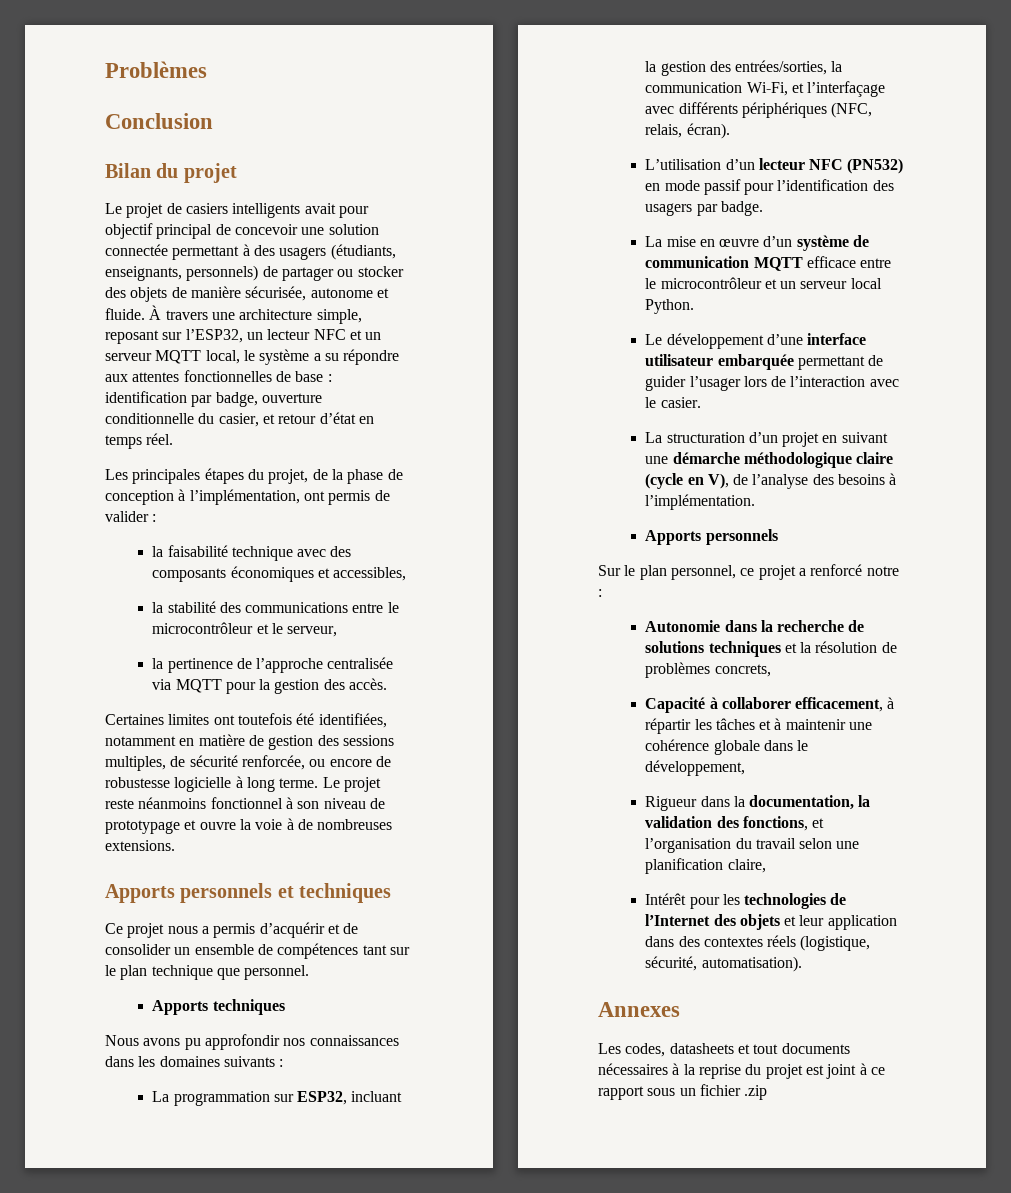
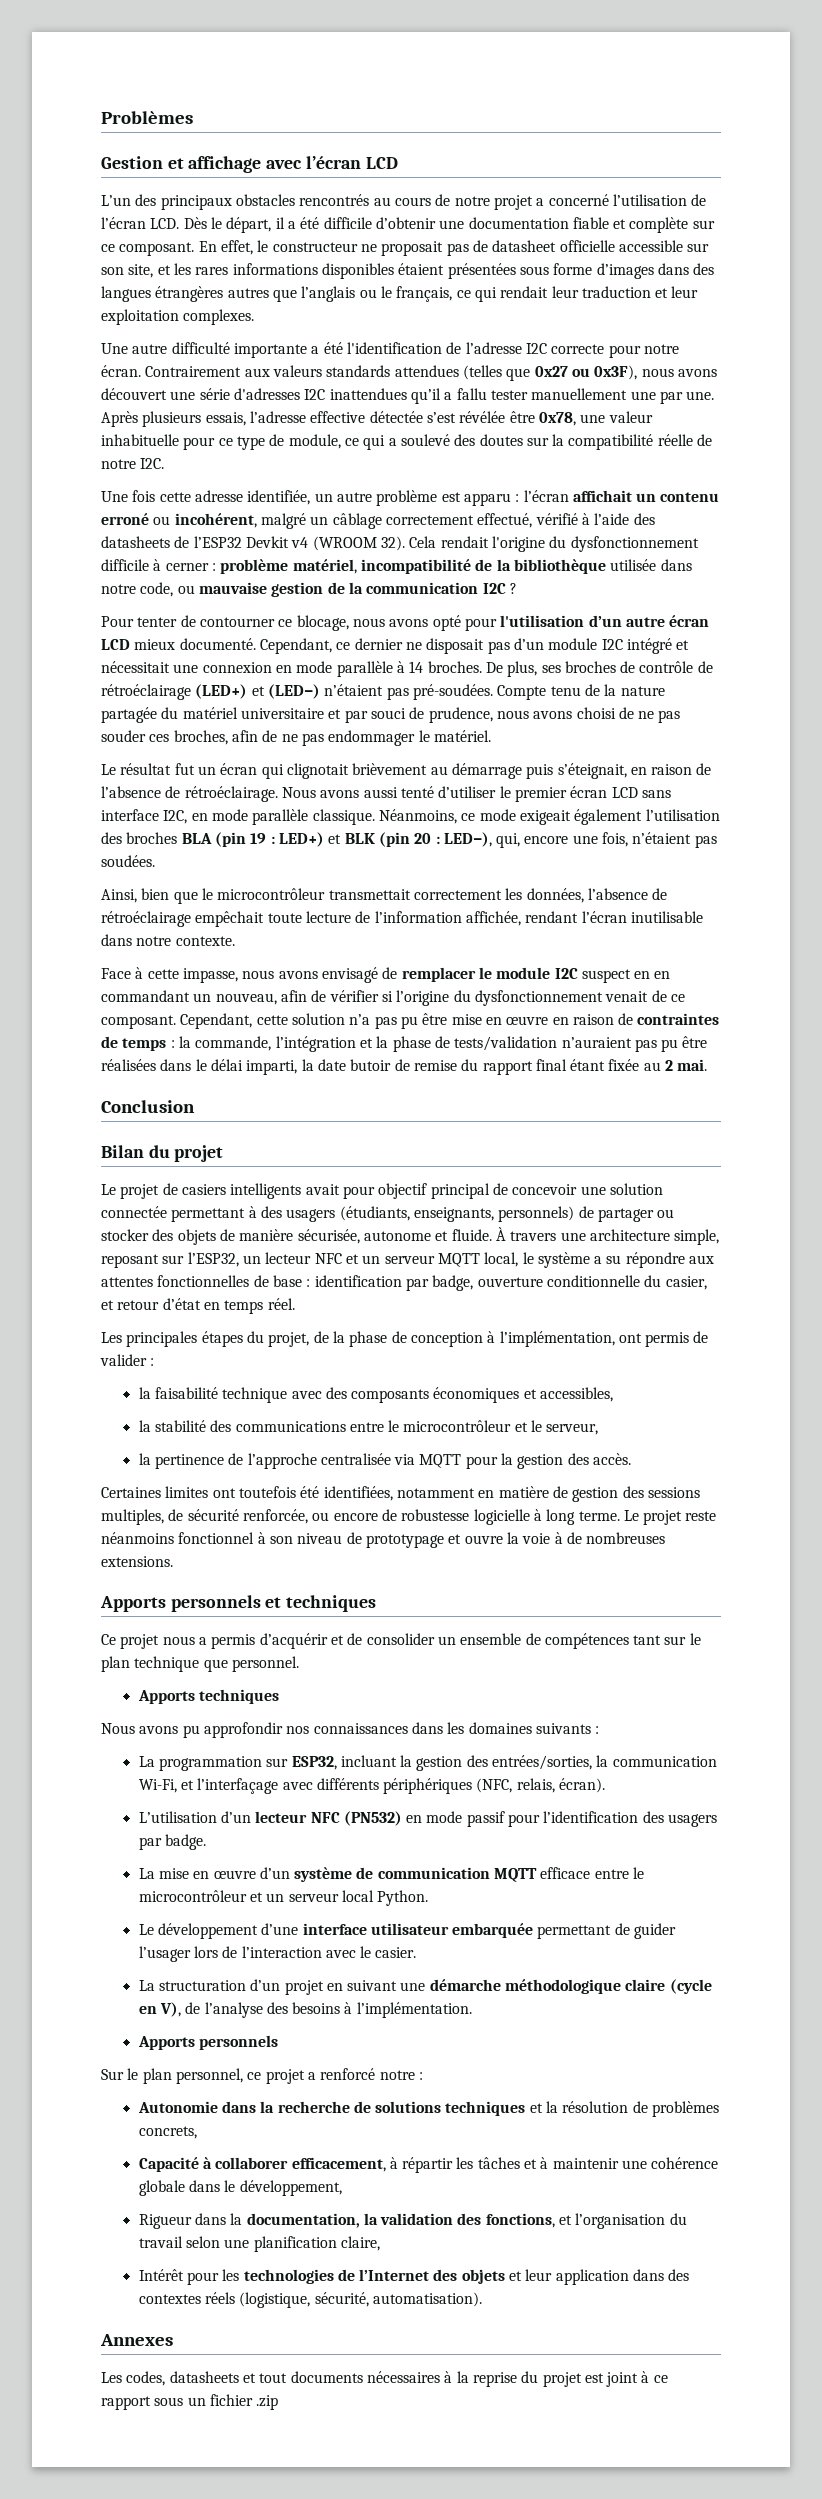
+ Gestion et affichage avec l’écran LCD
+ L’un des principaux obstacles rencontrés au cours de notre projet a concerné l’utilisation de l’écran LCD. Dès le départ, il a été difficile d’obtenir une documentation fiable et complète sur ce composant. En effet, le constructeur ne proposait pas de datasheet officielle accessible sur son site, et les rares informations disponibles étaient présentées sous forme d’images dans des langues étrangères autres que l’anglais ou le français, ce qui rendait leur traduction et leur exploitation complexes.
+ Une autre difficulté importante a été l'identification de l’adresse I2C correcte pour notre écran. Contrairement aux valeurs standards attendues (telles que 0x27 ou 0x3F), nous avons découvert une série d'adresses I2C inattendues qu’il a fallu tester manuellement une par une. Après plusieurs essais, l’adresse effective détectée s’est révélée être 0x78, une valeur inhabituelle pour ce type de module, ce qui a soulevé des doutes sur la compatibilité réelle de notre I2C.
+ Une fois cette adresse identifiée, un autre problème est apparu : l’écran affichait un contenu erroné ou incohérent, malgré un câblage correctement effectué, vérifié à l’aide des datasheets de l’ESP32 Devkit v4 (WROOM 32). Cela rendait l'origine du dysfonctionnement difficile à cerner : problème matériel, incompatibilité de la bibliothèque utilisée dans notre code, ou mauvaise gestion de la communication I2C ?
+ Pour tenter de contourner ce blocage, nous avons opté pour l'utilisation d’un autre écran LCD mieux documenté. Cependant, ce dernier ne disposait pas d’un module I2C intégré et nécessitait une connexion en mode parallèle à 14 broches. De plus, ses broches de contrôle de rétroéclairage (LED+) et (LED−) n’étaient pas pré-soudées. Compte tenu de la nature partagée du matériel universitaire et par souci de prudence, nous avons choisi de ne pas souder ces broches, afin de ne pas endommager le matériel.
+ Le résultat fut un écran qui clignotait brièvement au démarrage puis s’éteignait, en raison de l’absence de rétroéclairage. Nous avons aussi tenté d’utiliser le premier écran LCD sans interface I2C, en mode parallèle classique. Néanmoins, ce mode exigeait également l’utilisation des broches BLA (pin 19 : LED+) et BLK (pin 20 : LED−), qui, encore une fois, n’étaient pas soudées.
+ Ainsi, bien que le microcontrôleur transmettait correctement les données, l’absence de rétroéclairage empêchait toute lecture de l’information affichée, rendant l’écran inutilisable dans notre contexte.
+ Face à cette impasse, nous avons envisagé de remplacer le module I2C suspect en en commandant un nouveau, afin de vérifier si l’origine du dysfonctionnement venait de ce composant. Cependant, cette solution n’a pas pu être mise en œuvre en raison de contraintes de temps : la commande, l’intégration et la phase de tests/validation n’auraient pas pu être réalisées dans le délai imparti, la date butoir de remise du rapport final étant fixée au 2 mai.

